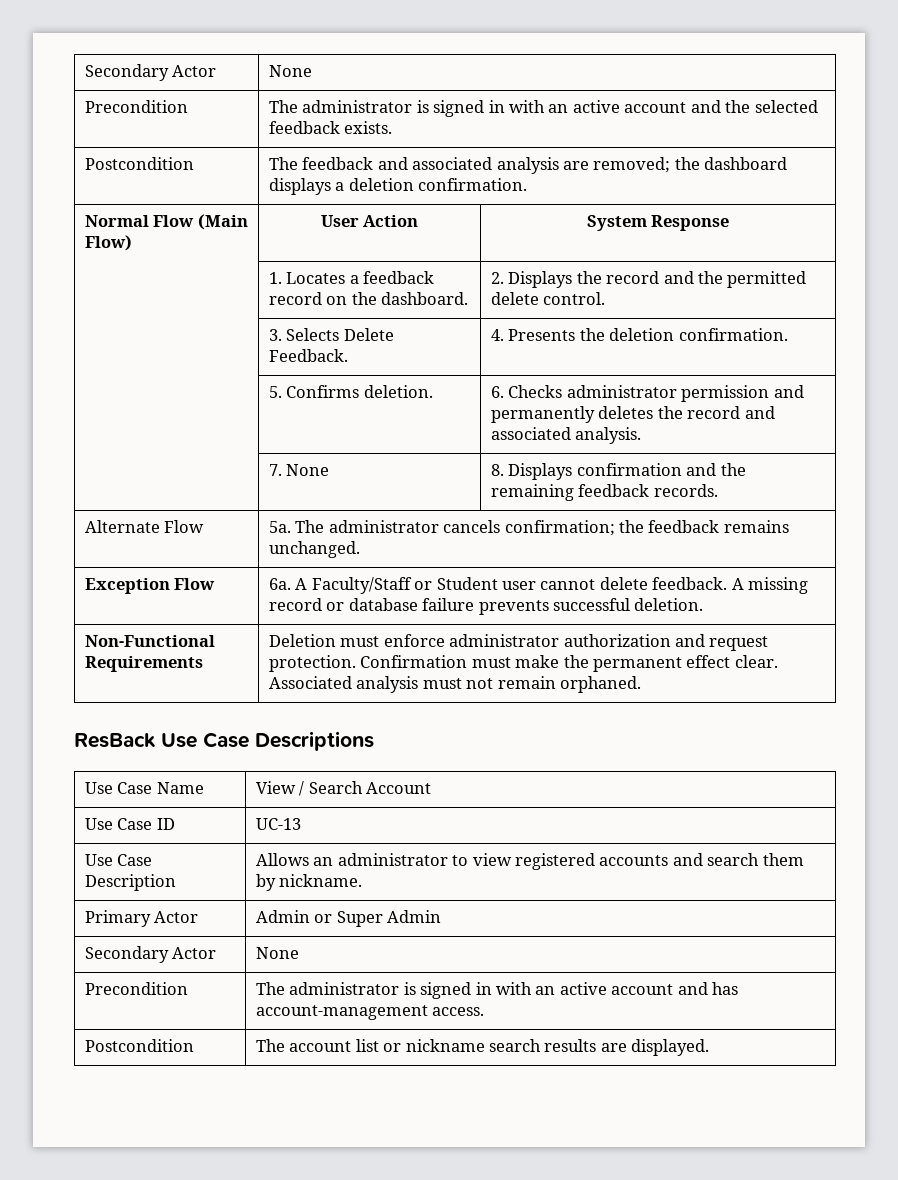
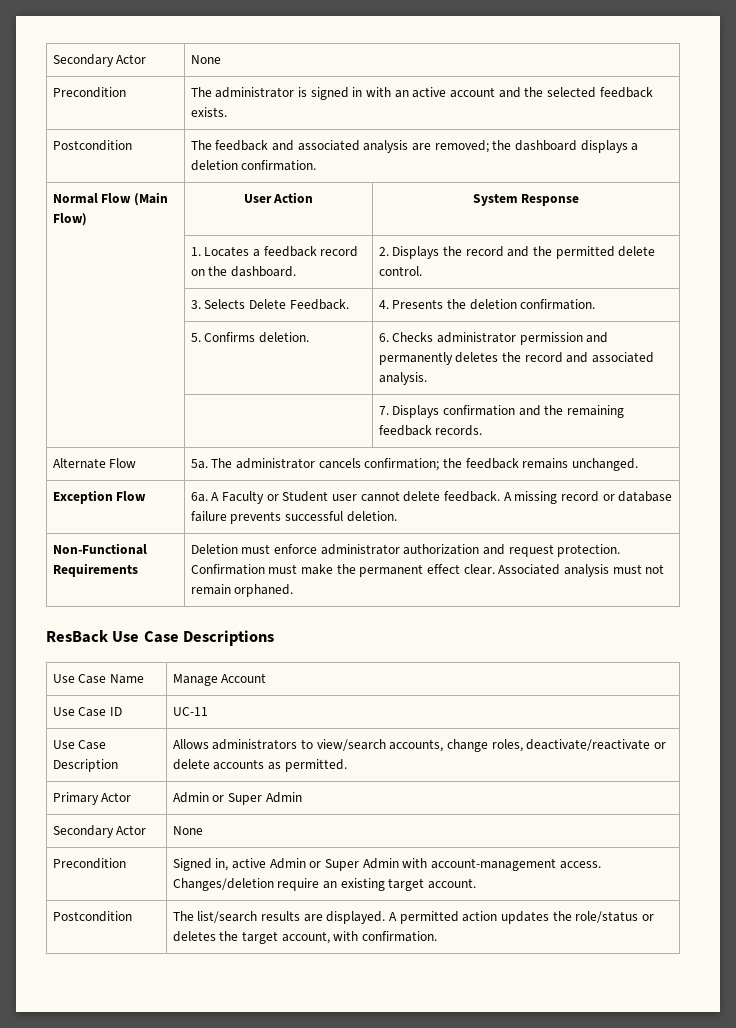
- | 7. None | 8. Displays confirmation and the remaining feedback records.
+ | | 7. Displays confirmation and the remaining feedback records.
- Exception Flow | 6a. A Faculty/Staff or Student user cannot delete feedback. A missing record or database failure prevents successful deletion.
+ Exception Flow | 6a. A Faculty or Student user cannot delete feedback. A missing record or database failure prevents successful deletion.
- Use Case Name | View / Search Account
+ Use Case Name | Manage Account
- Use Case ID | UC-13
+ Use Case ID | UC-11
- Use Case Description | Allows an administrator to view registered accounts and search them by nickname.
+ Use Case Description | Allows administrators to view/search accounts, change roles, deactivate/reactivate or delete accounts as permitted.
- Precondition | The administrator is signed in with an active account and has account-management access.
- Postcondition | The account list or nickname search results are displayed.
+ Precondition | Signed in, active Admin or Super Admin with account-management access. Changes/deletion require an existing target account.
+ Postcondition | The list/search results are displayed. A permitted action updates the role/status or deletes the target account, with confirmation.

